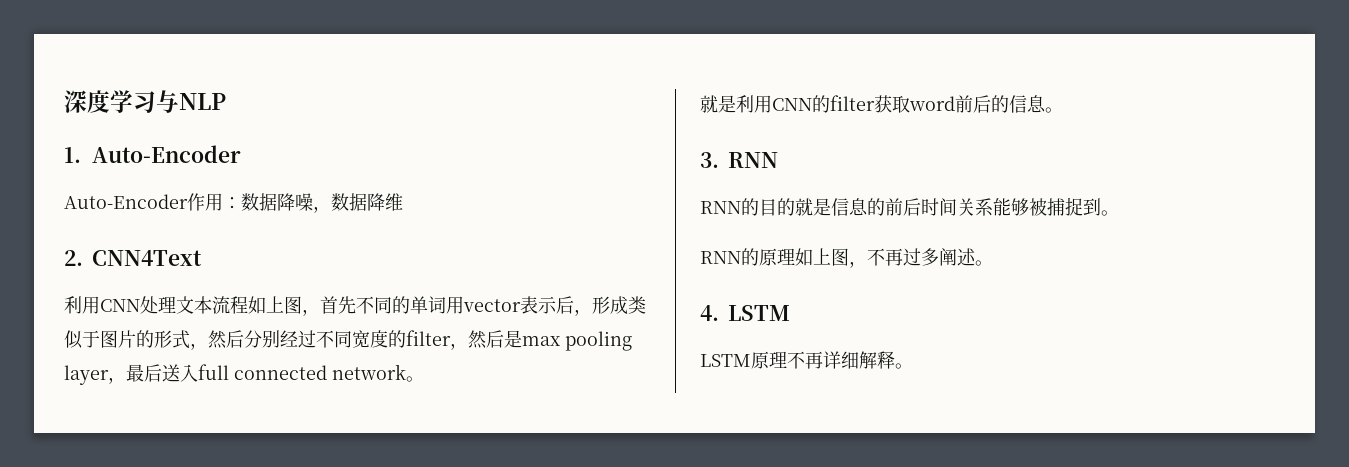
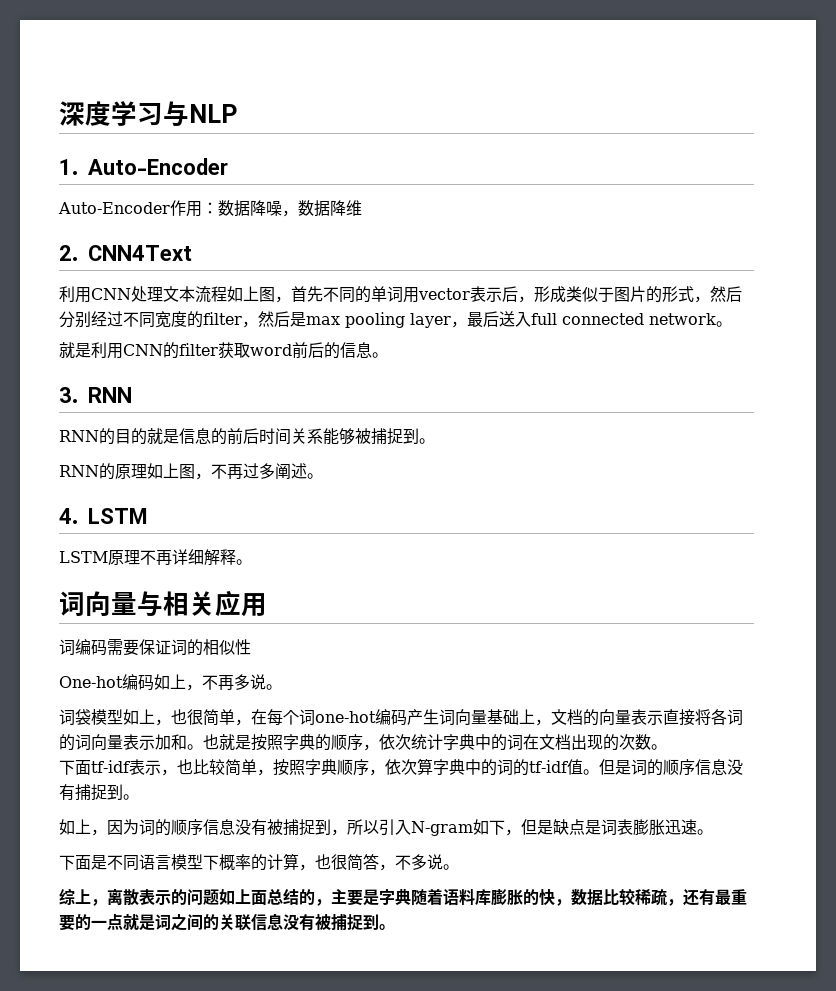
+ 词向量与相关应用
+ 词编码需要保证词的相似性
+ One-hot编码如上，不再多说。
+ 词袋模型如上，也很简单，在每个词one-hot编码产生词向量基础上，文档的向量表示直接将各词的词向量表示加和。也就是按照字典的顺序，依次统计字典中的词在文档出现的次数。
+ 下面tf-idf表示，也比较简单，按照字典顺序，依次算字典中的词的tf-idf值。但是词的顺序信息没有捕捉到。
+ 如上，因为词的顺序信息没有被捕捉到，所以引入N-gram如下，但是缺点是词表膨胀迅速。
+ 下面是不同语言模型下概率的计算，也很简答，不多说。
+ 综上，离散表示的问题如上面总结的，主要是字典随着语料库膨胀的快，数据比较稀疏，还有最重要的一点就是词之间的关联信息没有被捕捉到。

